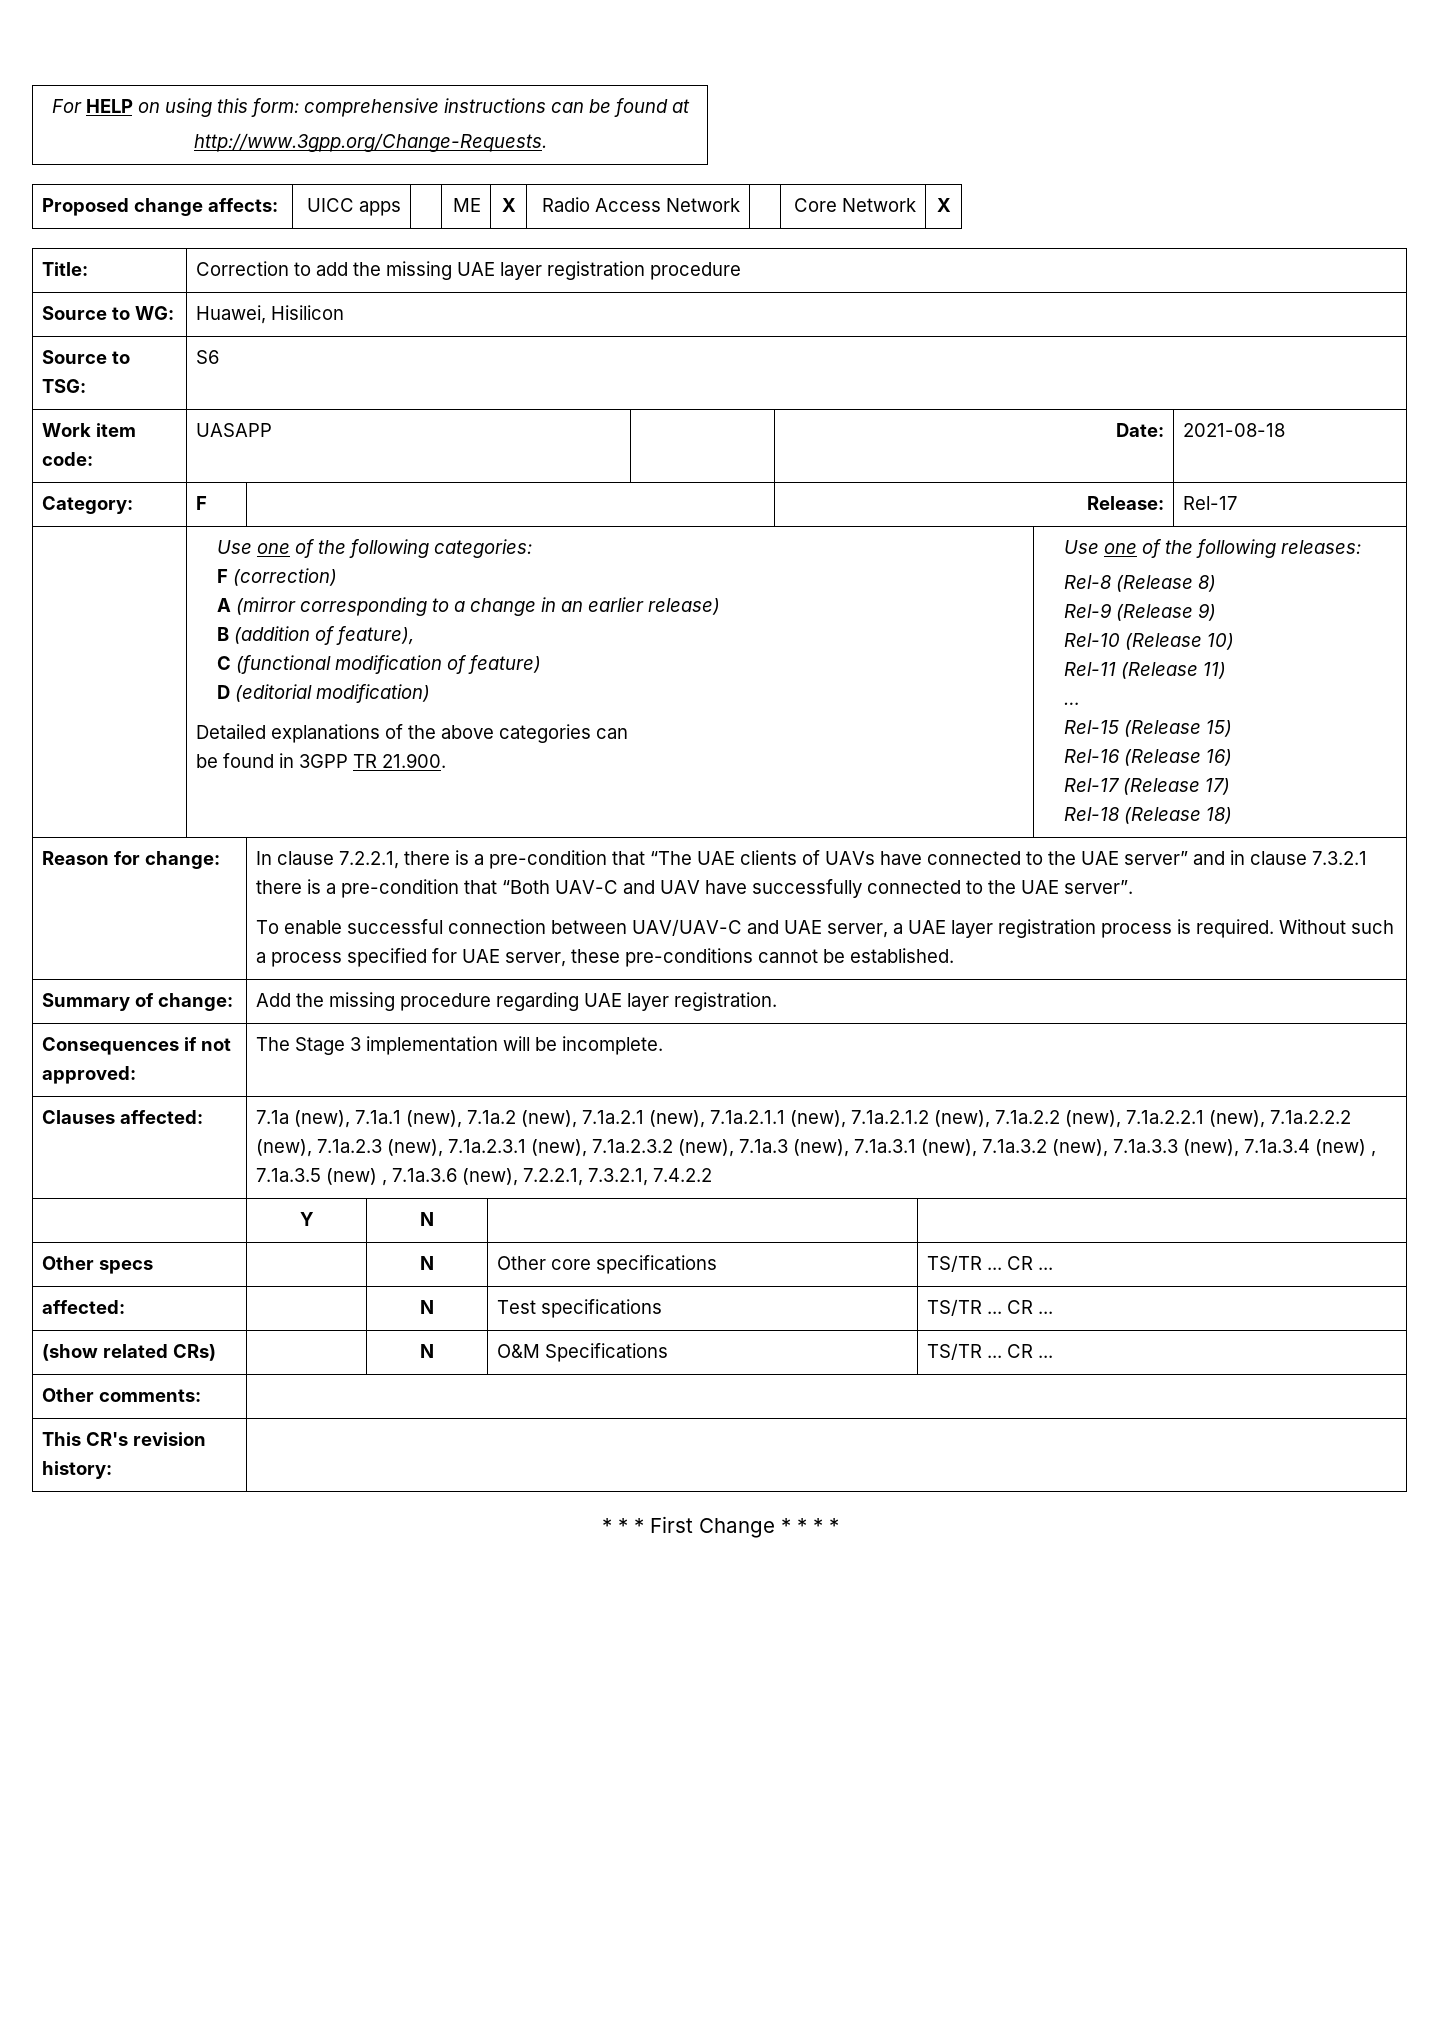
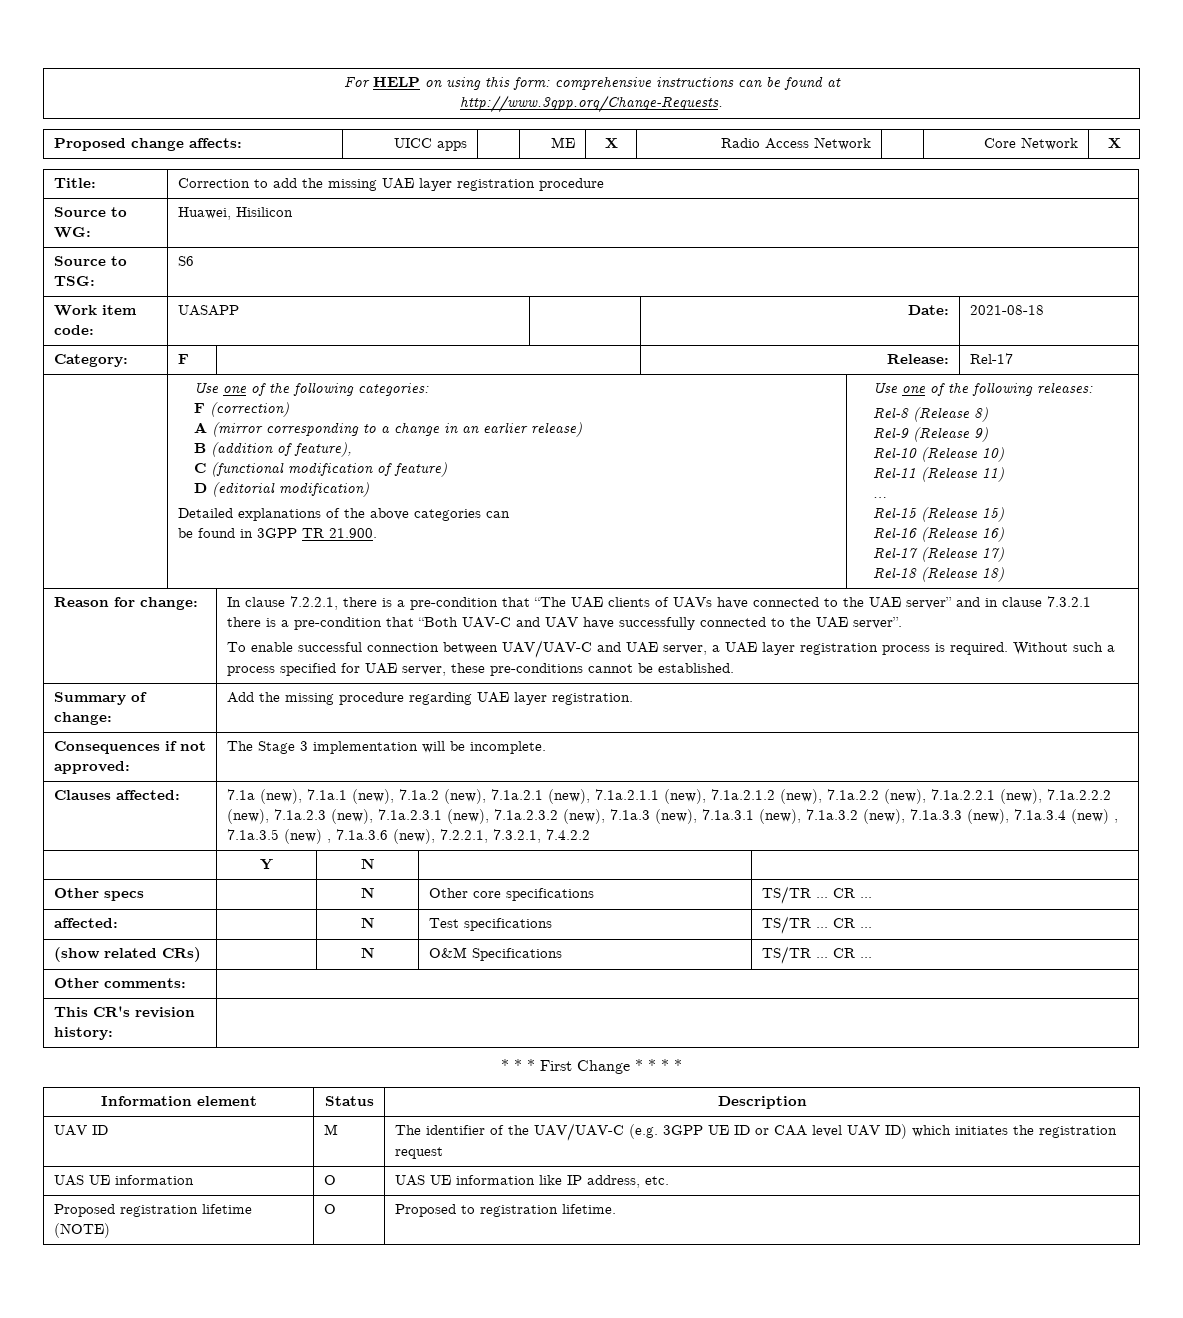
+ Information element | Status | Description
+ UAV ID | M | The identifier of the UAV/UAV-C (e.g. 3GPP UE ID or CAA level UAV ID) which initiates the registration request
+ UAS UE information | O | UAS UE information like IP address, etc.
+ Proposed registration lifetime (NOTE) | O | Proposed to registration lifetime.

